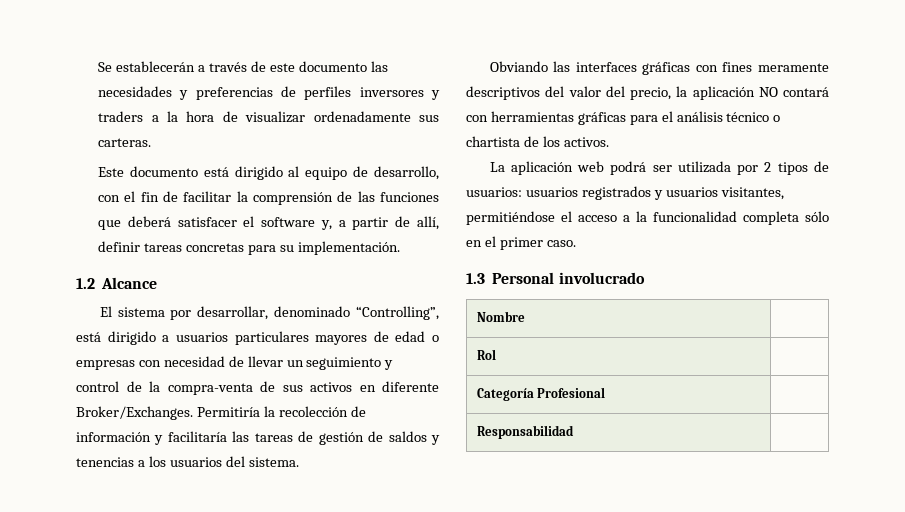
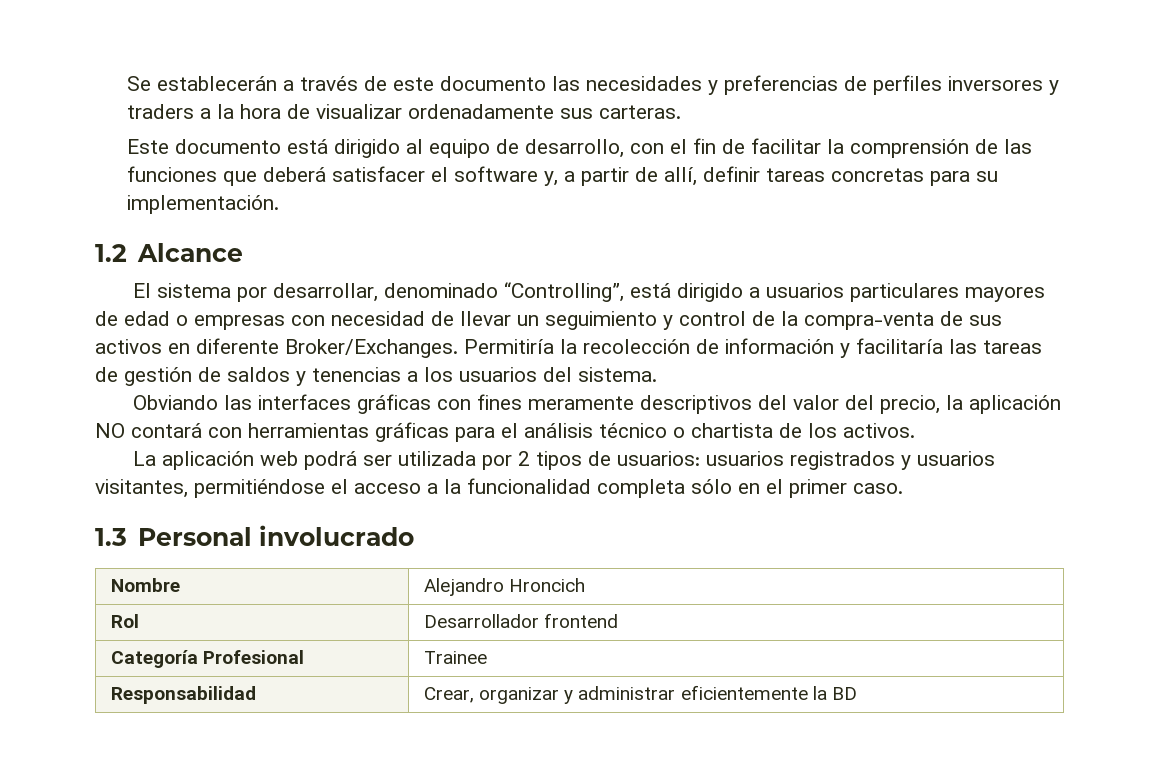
- Nombre |
+ Nombre | Alejandro Hroncich
- Rol |
+ Rol | Desarrollador frontend
- Categoría Profesional |
+ Categoría Profesional | Trainee
- Responsabilidad |
+ Responsabilidad | Crear, organizar y administrar eficientemente la BD

